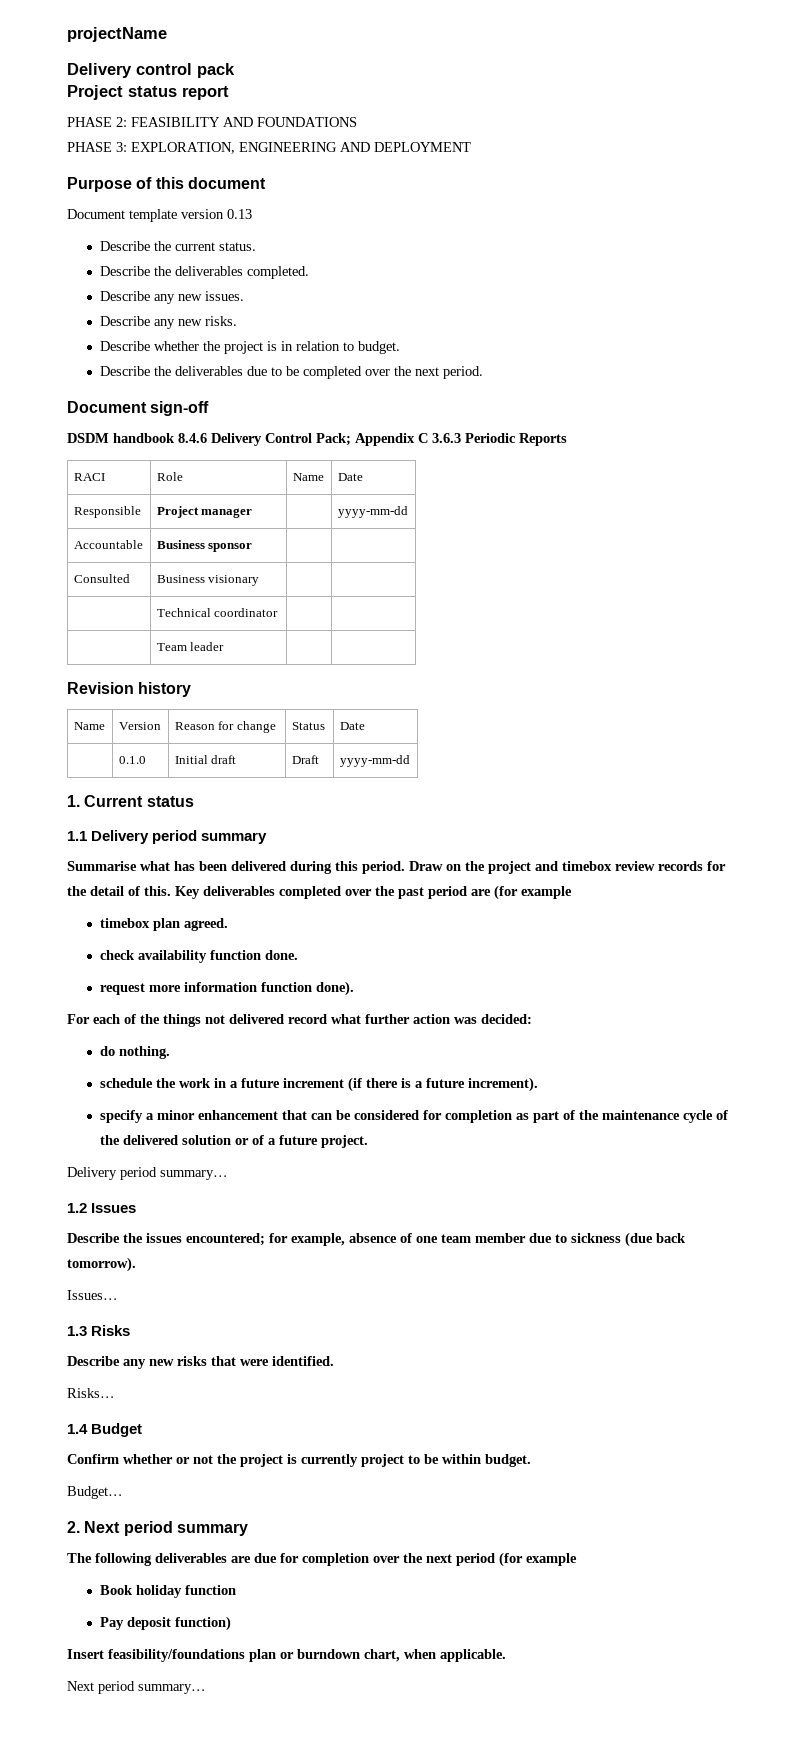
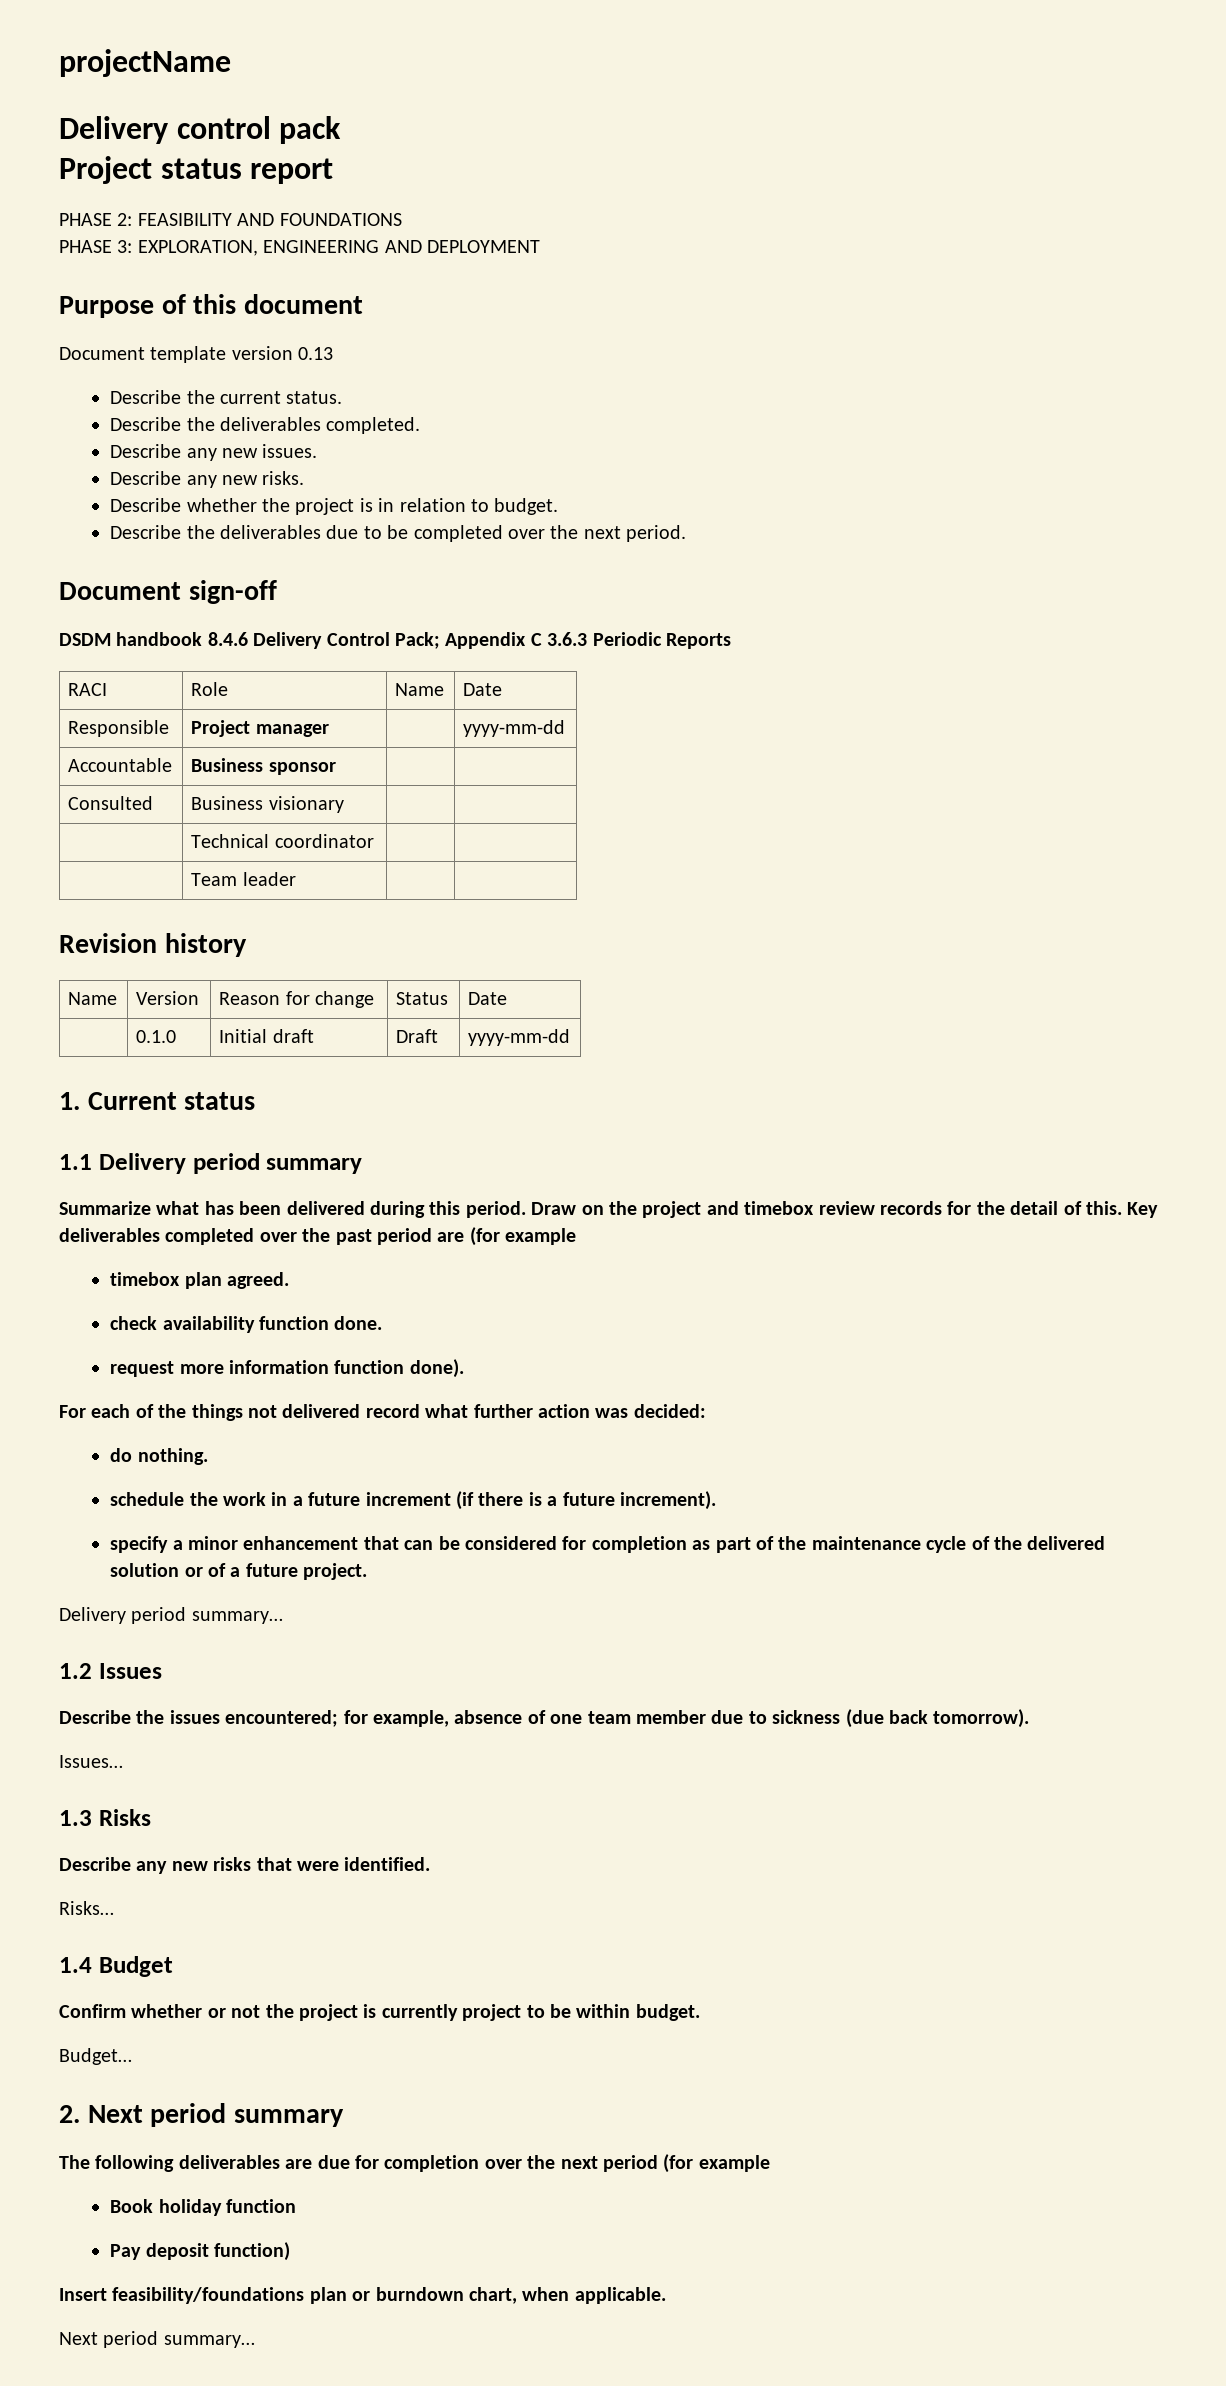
- Summarise what has been delivered during this period.
+ Summarize what has been delivered during this period.

